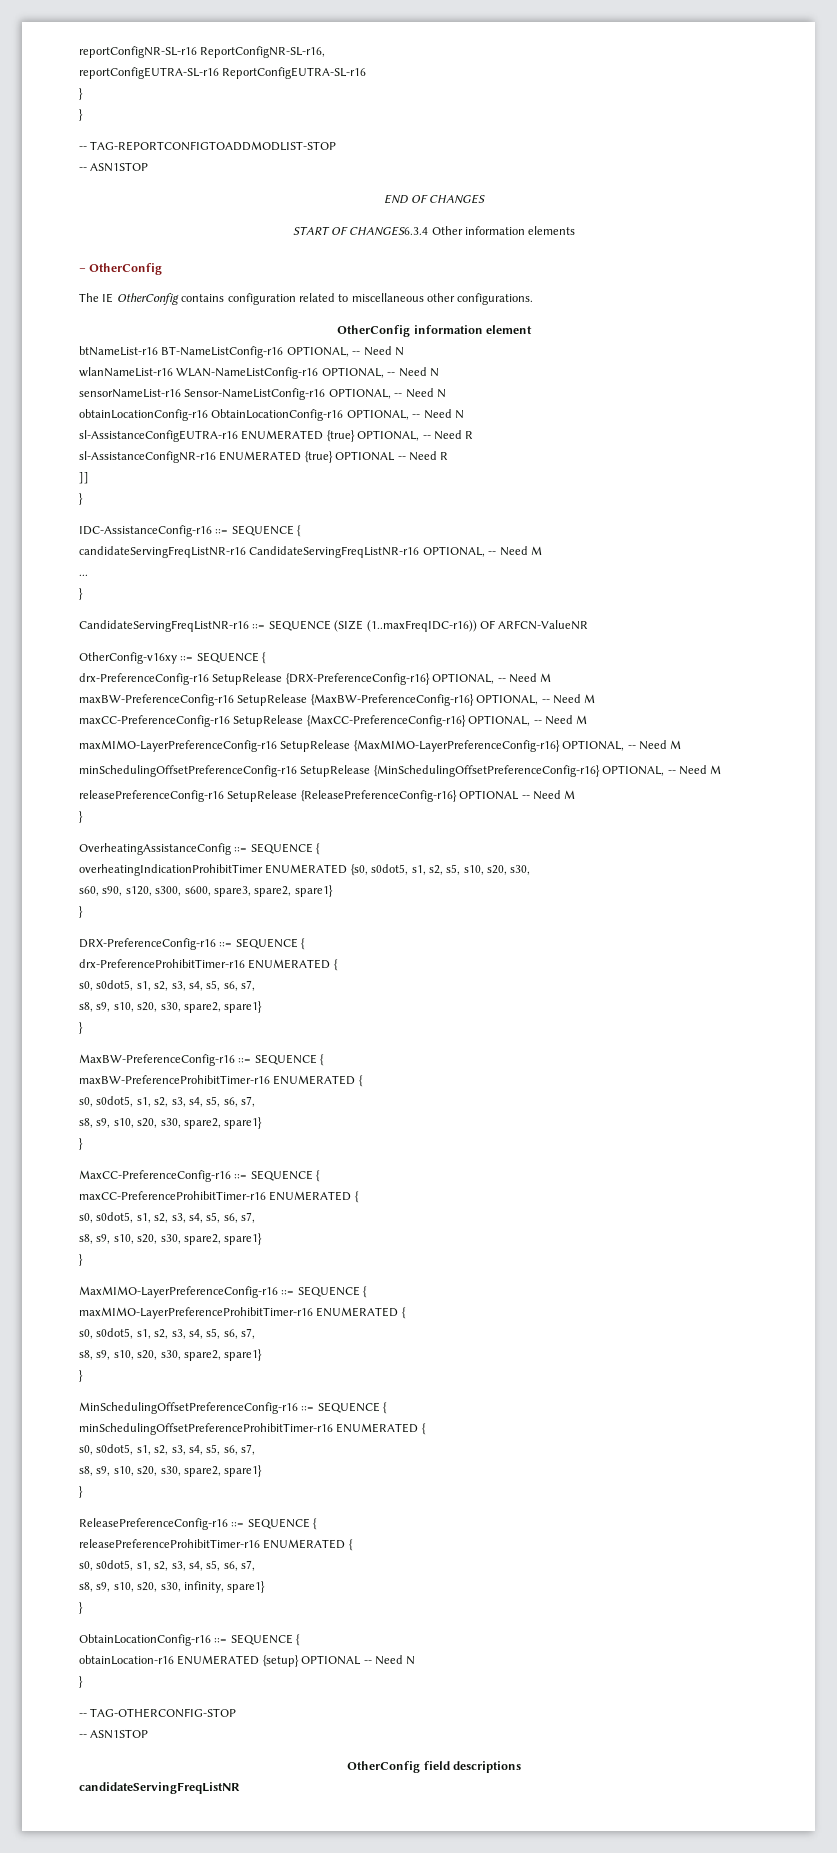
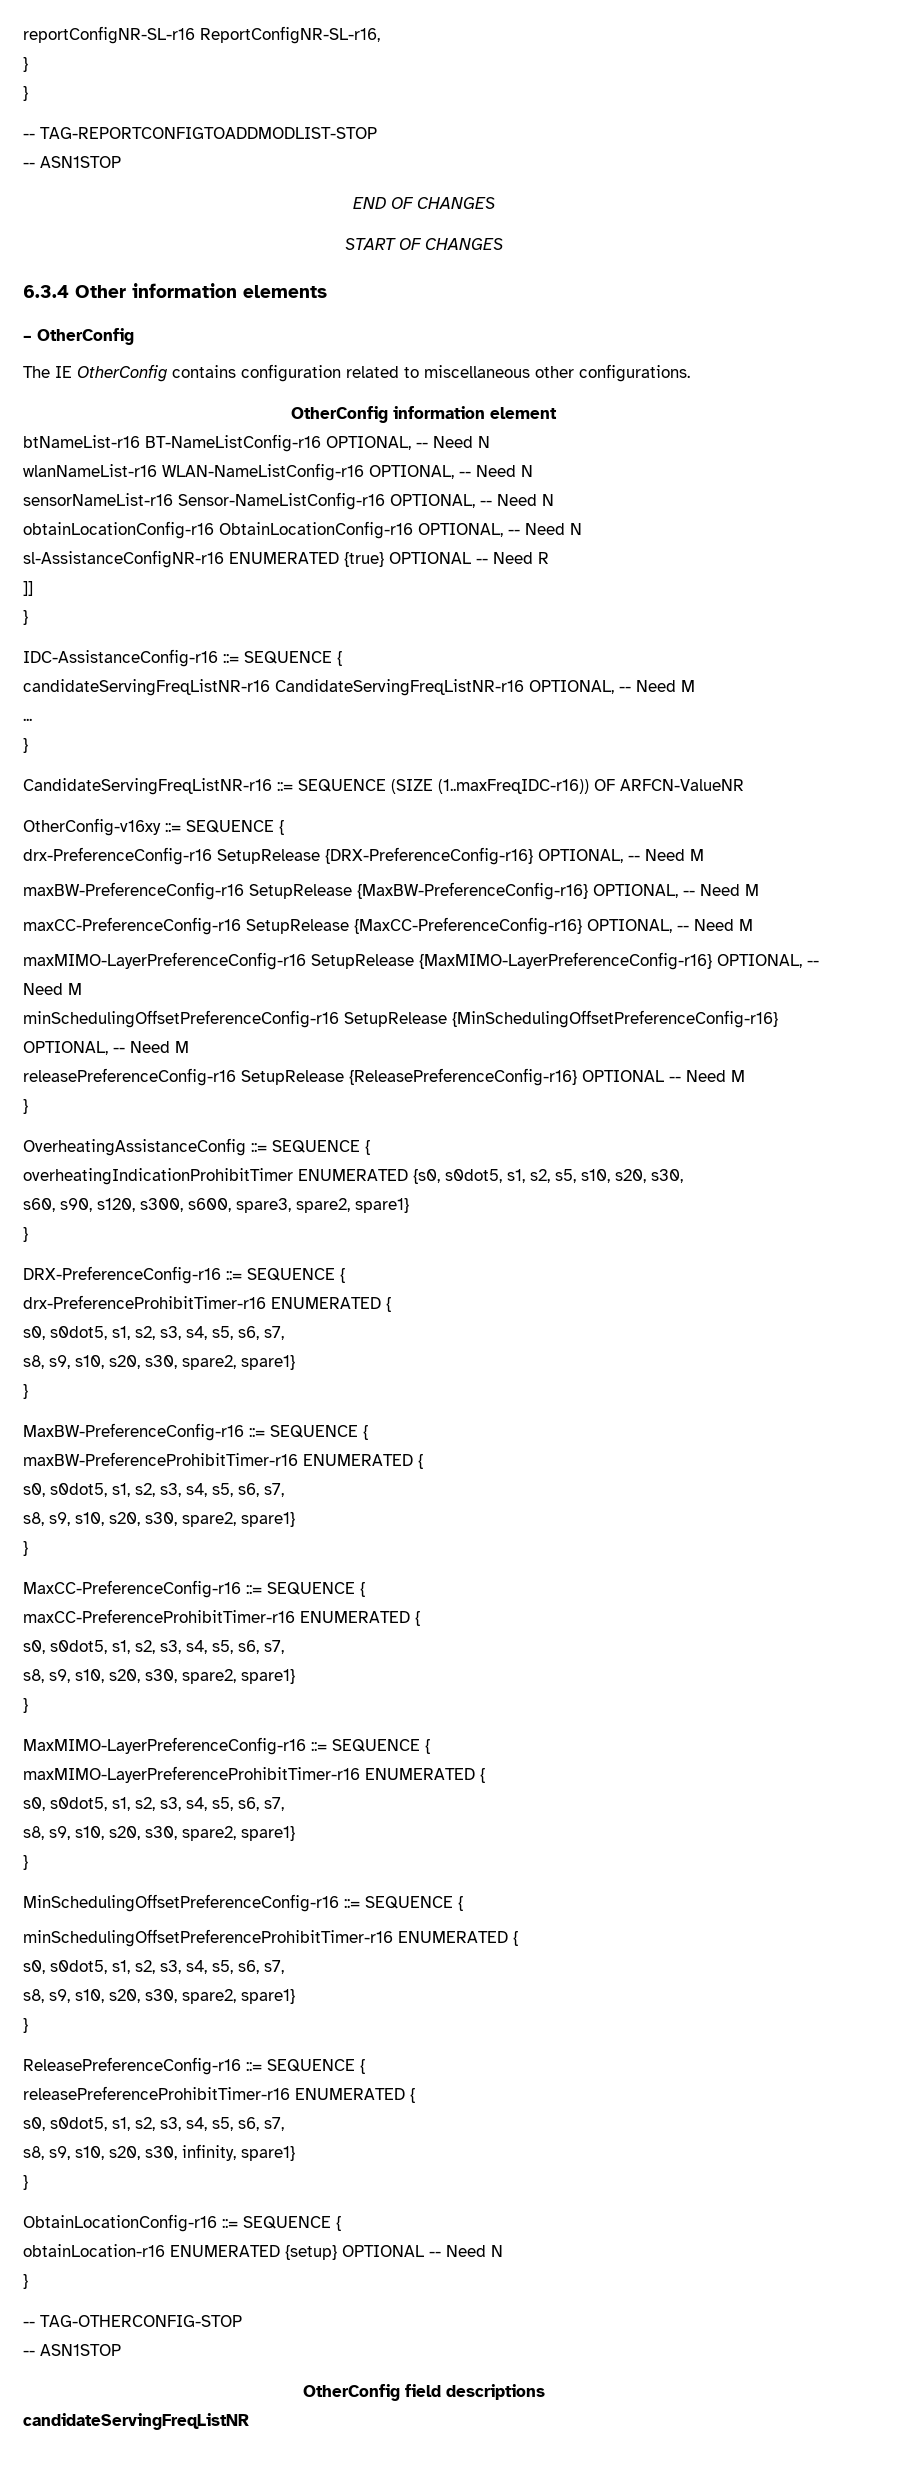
- reportConfigEUTRA-SL-r16 ReportConfigEUTRA-SL-r16
- START OF CHANGES6.3.4 Other information elements
+ START OF CHANGES
+ 6.3.4 Other information elements
- sl-AssistanceConfigEUTRA-r16 ENUMERATED {true} OPTIONAL, -- Need R

